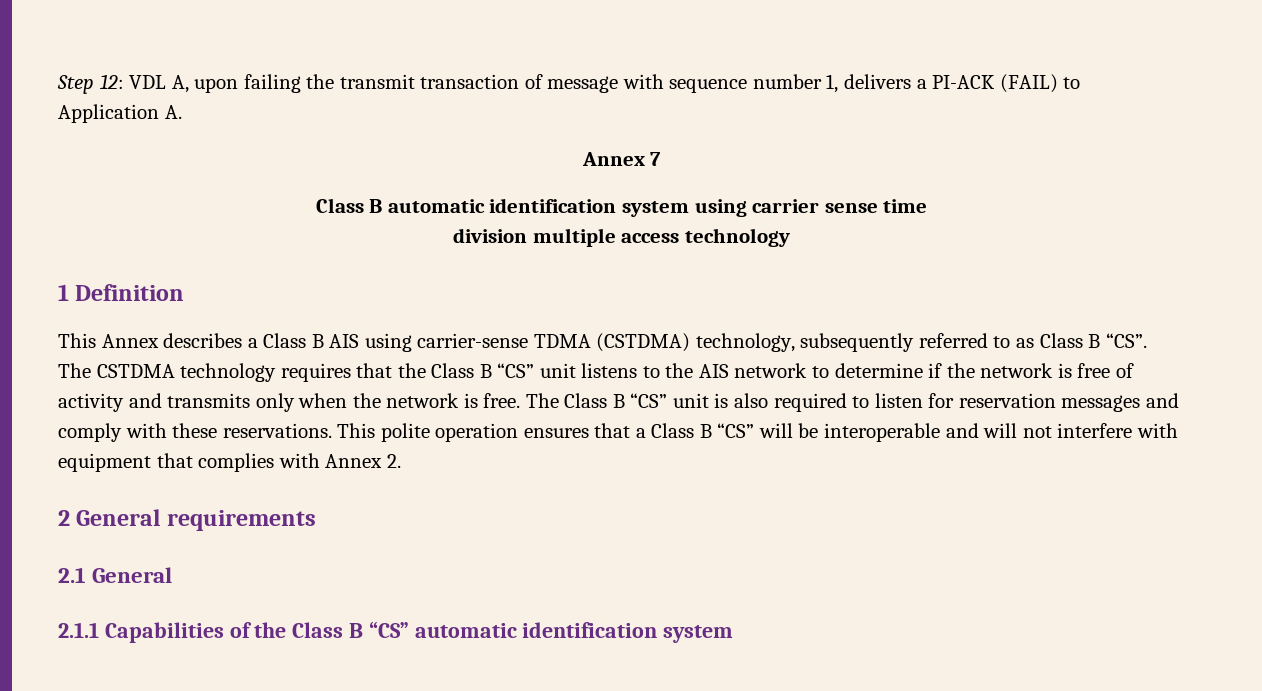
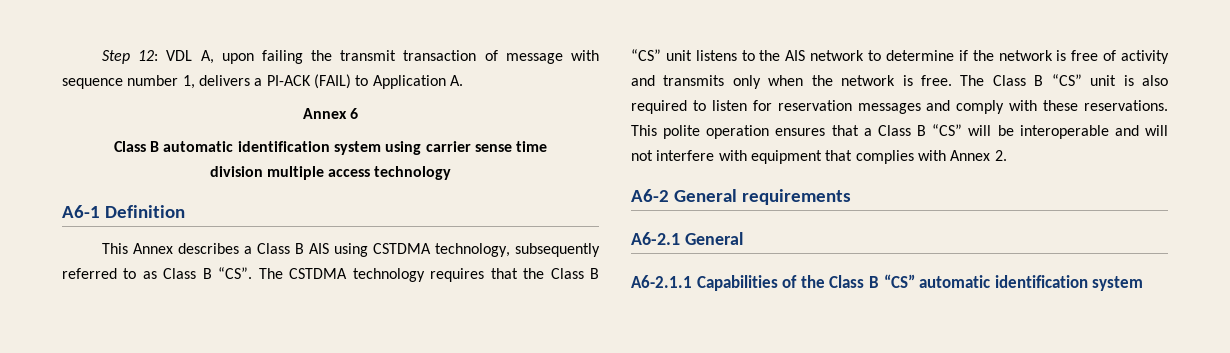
- Annex 7
+ Annex 6
- 1 Definition
+ A6-1 Definition
- This Annex describes a Class B AIS using carrier-sense TDMA (CSTDMA) technology, subsequently referred to as Class B “CS”. The CSTDMA technology requires that the Class B “CS” unit listens to the AIS network to determine if the network is free of activity and transmits only when the network is free.
+ This Annex describes a Class B AIS using CSTDMA technology, subsequently referred to as Class B “CS”. The CSTDMA technology requires that the Class B “CS” unit listens to the AIS network to determine if the network is free of activity and transmits only when the network is free.
- 2 General requirements
+ A6-2 General requirements
- 2.1 General
+ A6-2.1 General
- 2.1.1 Capabilities of the Class B “CS” automatic identification system
+ A6-2.1.1 Capabilities of the Class B “CS” automatic identification system

